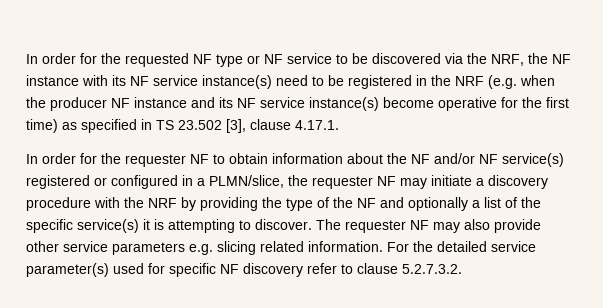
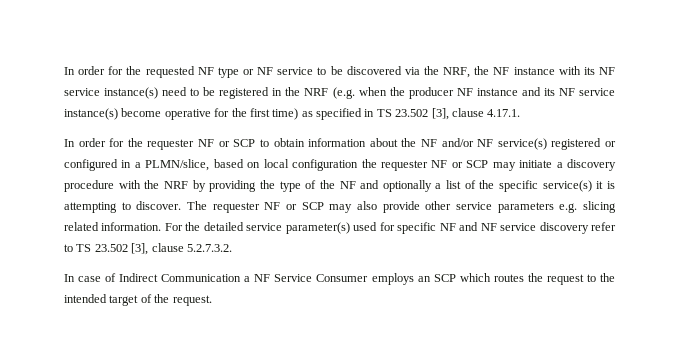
- In order for the requester NF to obtain information about the NF and/or NF service(s) registered or configured in a PLMN/slice, the requester NF may initiate a discovery procedure with the NRF by providing the type of the NF and optionally a list of the specific service(s) it is attempting to discover.
+ In order for the requester NF or SCP to obtain information about the NF and/or NF service(s) registered or configured in a PLMN/slice, based on local configuration the requester NF or SCP may initiate a discovery procedure with the NRF by providing the type of the NF and optionally a list of the specific service(s) it is attempting to discover.
- The requester NF may also provide other service parameters e.g. slicing related information.
+ The requester NF or SCP may also provide other service parameters e.g. slicing related information.
- For the detailed service parameter(s) used for specific NF discovery refer to clause 5.2.7.3.2.
+ For the detailed service parameter(s) used for specific NF and NF service discovery refer to TS 23.502 [3], clause 5.2.7.3.2.
+ In case of Indirect Communication a NF Service Consumer employs an SCP which routes the request to the intended target of the request.

